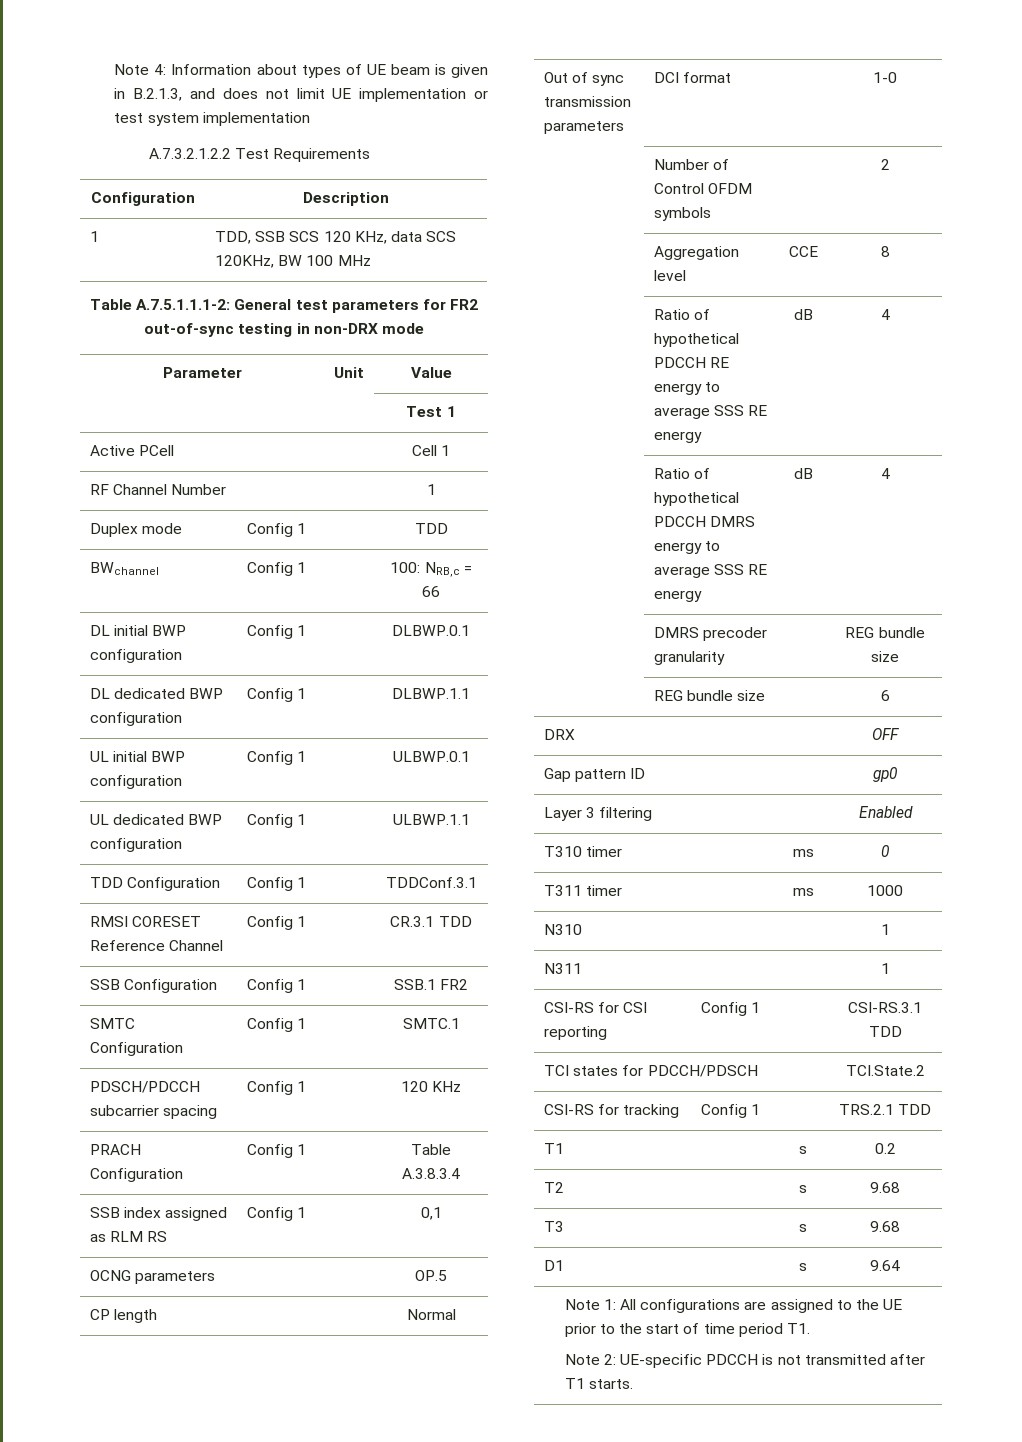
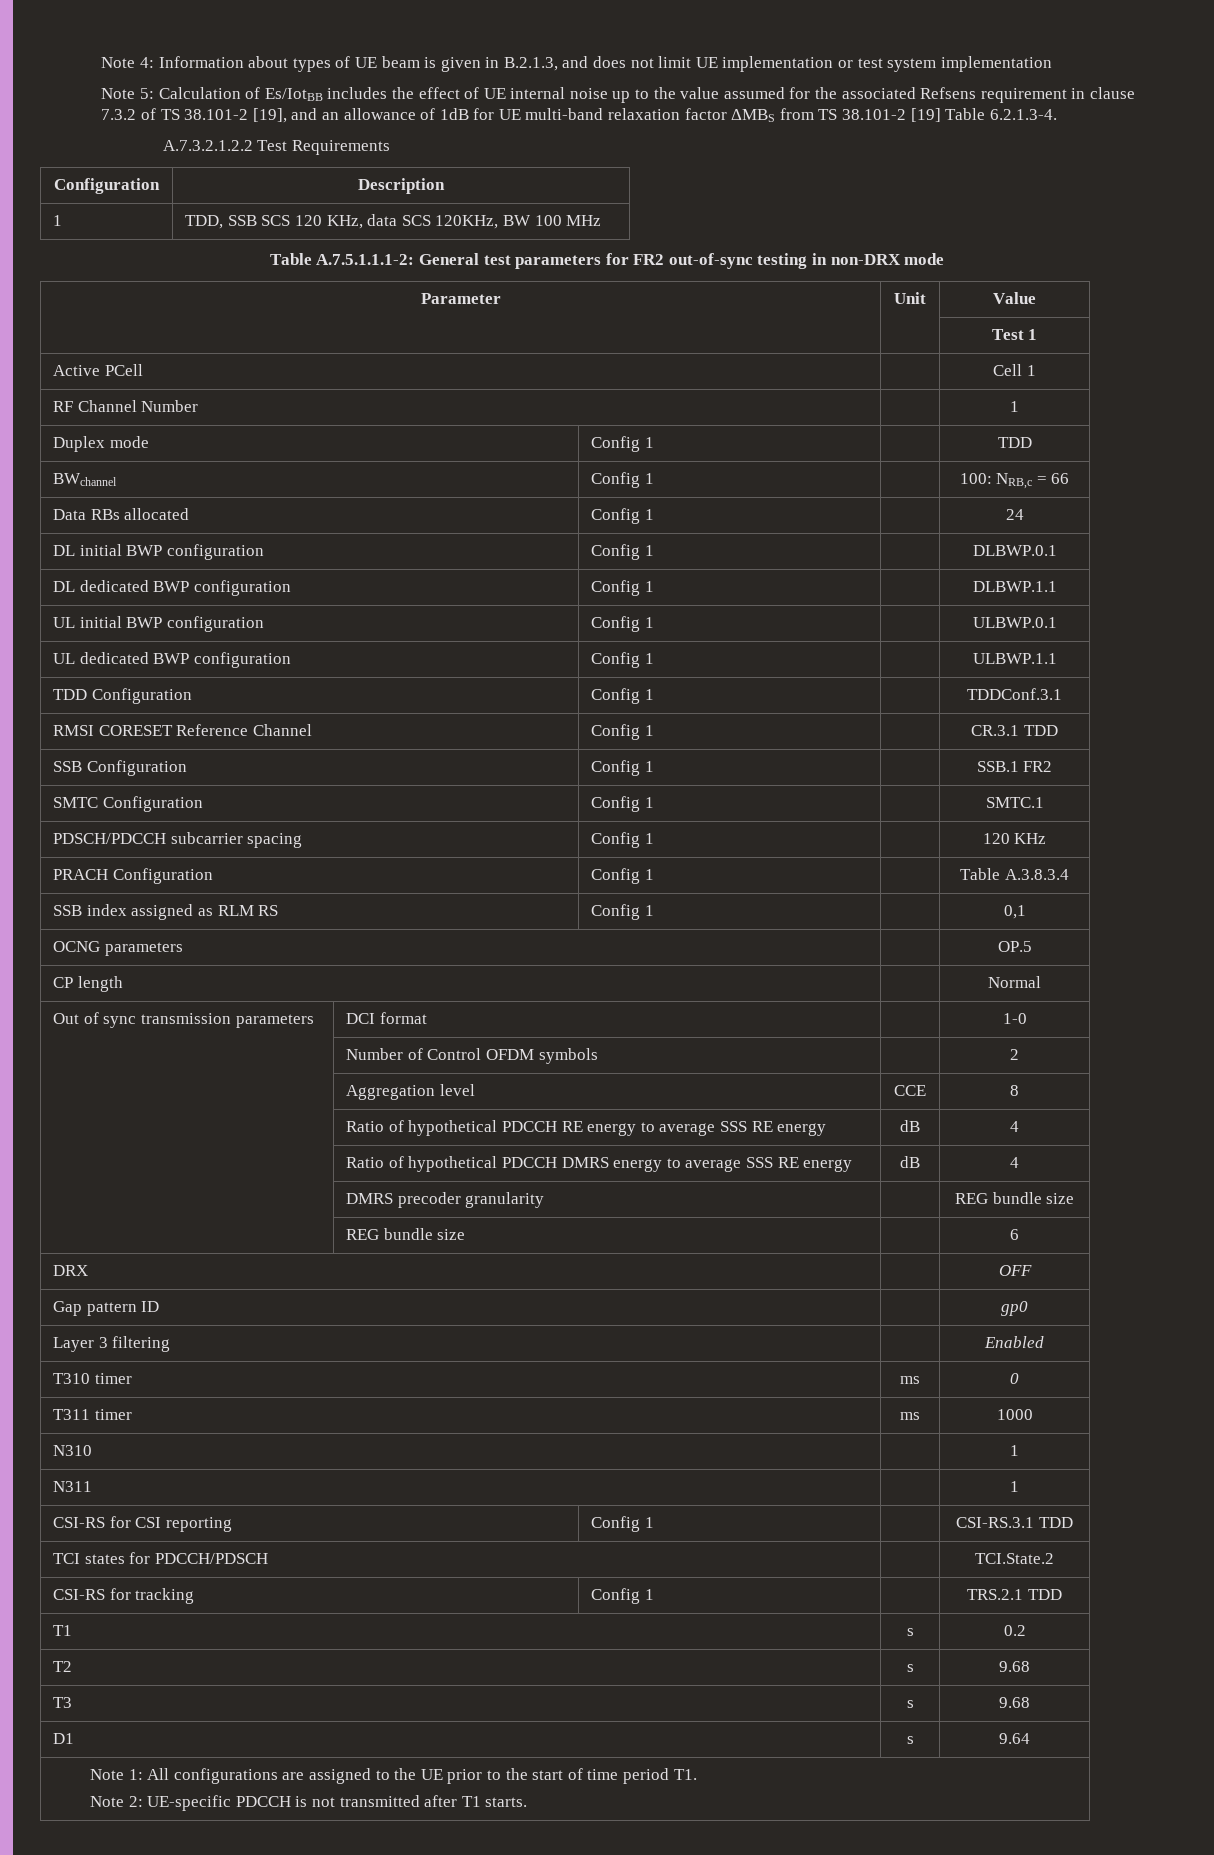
+ Note 5: Calculation of Es/IotBB includes the effect of UE internal noise up to the value assumed for the associated Refsens requirement in clause 7.3.2 of TS 38.101-2 [19], and an allowance of 1dB for UE multi-band relaxation factor ΔMBS from TS 38.101-2 [19] Table 6.2.1.3-4.
+ Data RBs allocated | Config 1 | | 24

